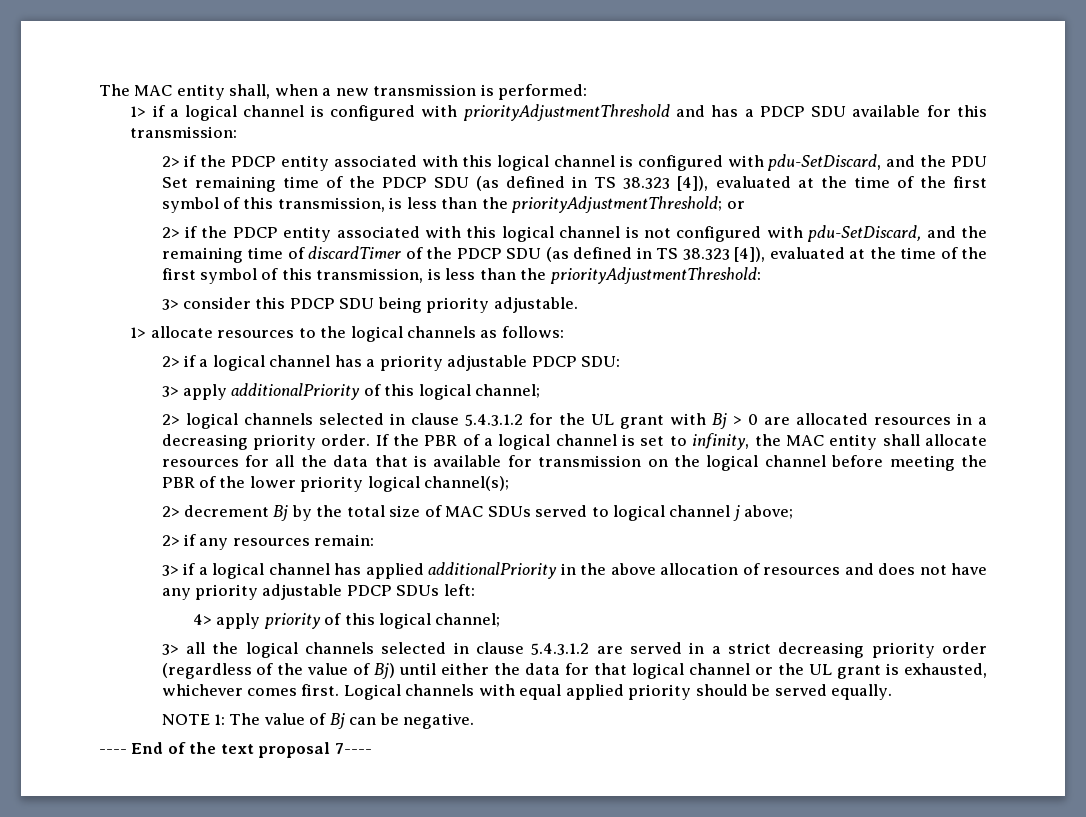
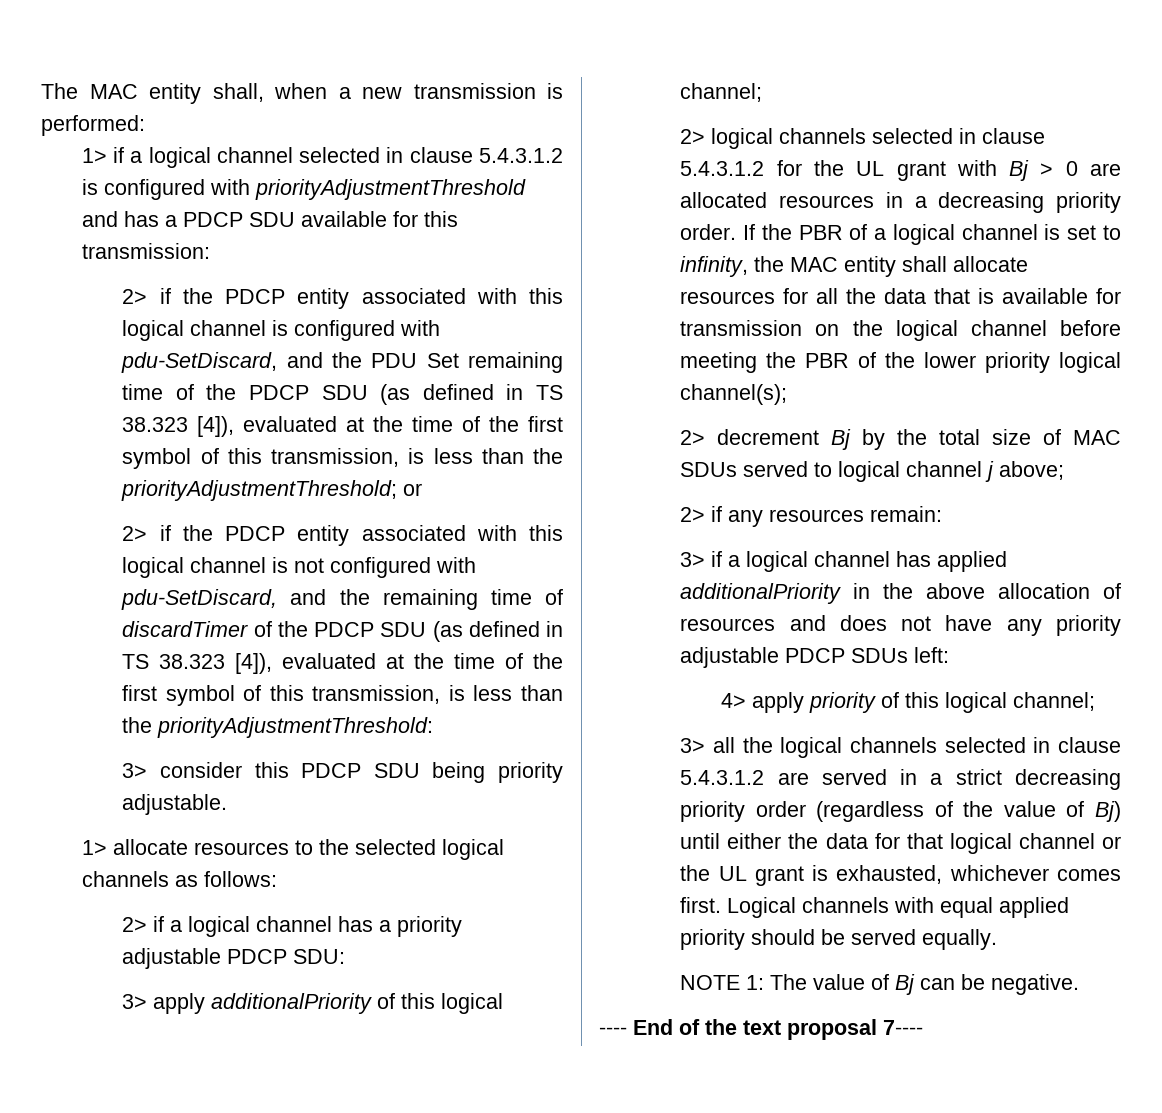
- 1> if a logical channel is configured with priorityAdjustmentThreshold and has a PDCP SDU available for this transmission:
+ 1> if a logical channel selected in clause 5.4.3.1.2 is configured with priorityAdjustmentThreshold and has a PDCP SDU available for this transmission:
- 1> allocate resources to the logical channels as follows:
+ 1> allocate resources to the selected logical channels as follows:

